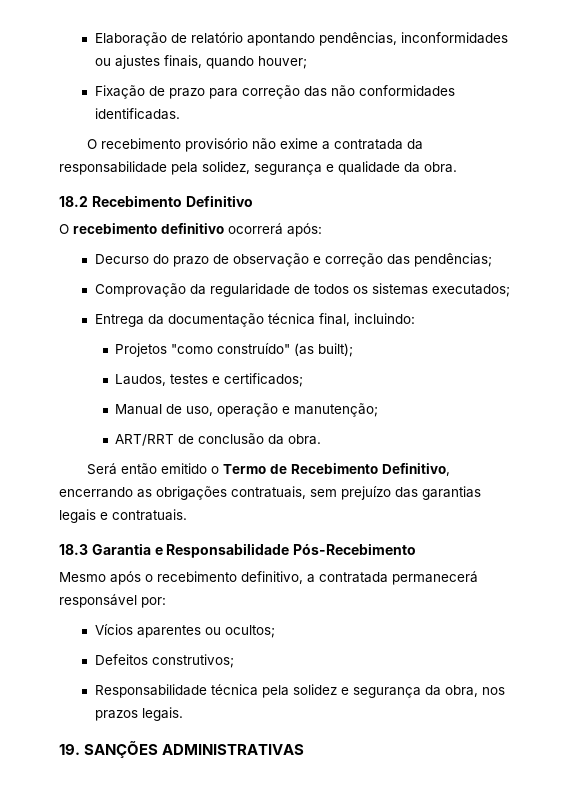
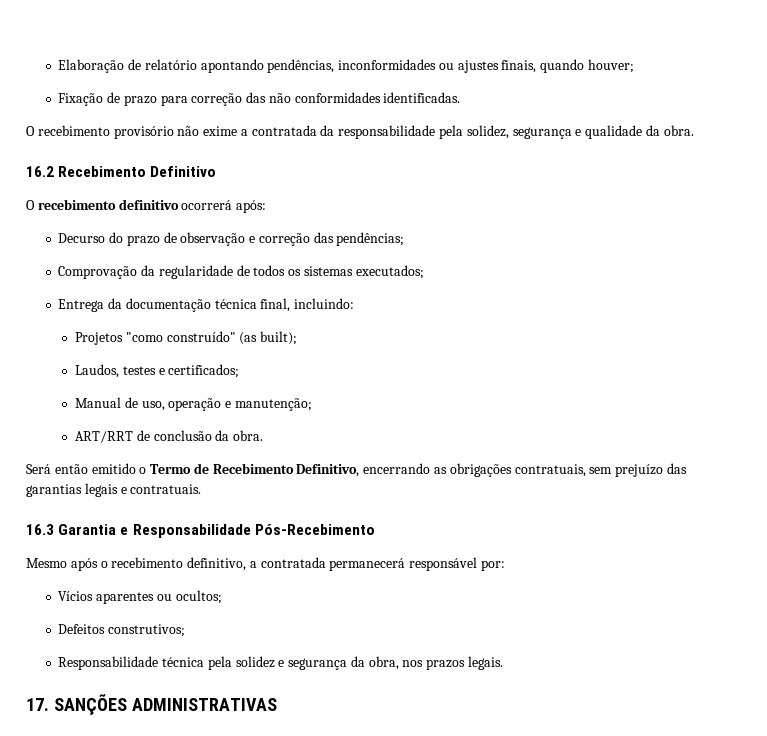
- 18.2 Recebimento Definitivo
+ 16.2 Recebimento Definitivo
- 18.3 Garantia e Responsabilidade Pós-Recebimento
+ 16.3 Garantia e Responsabilidade Pós-Recebimento
- 19. SANÇÕES ADMINISTRATIVAS
+ 17. SANÇÕES ADMINISTRATIVAS

